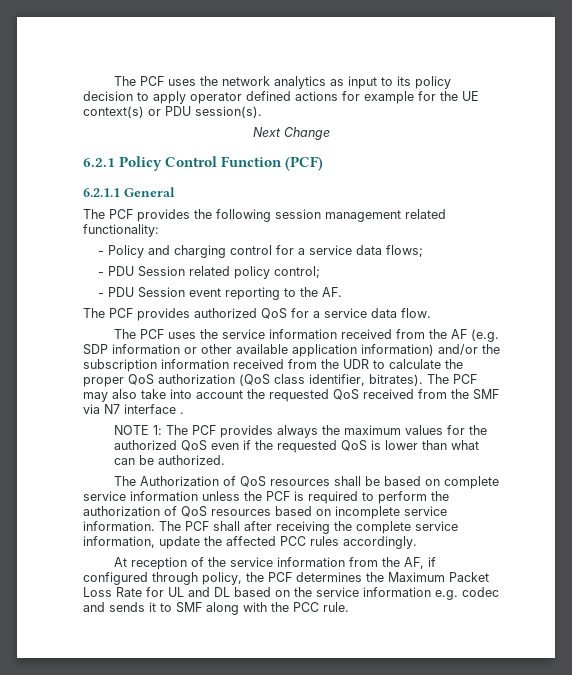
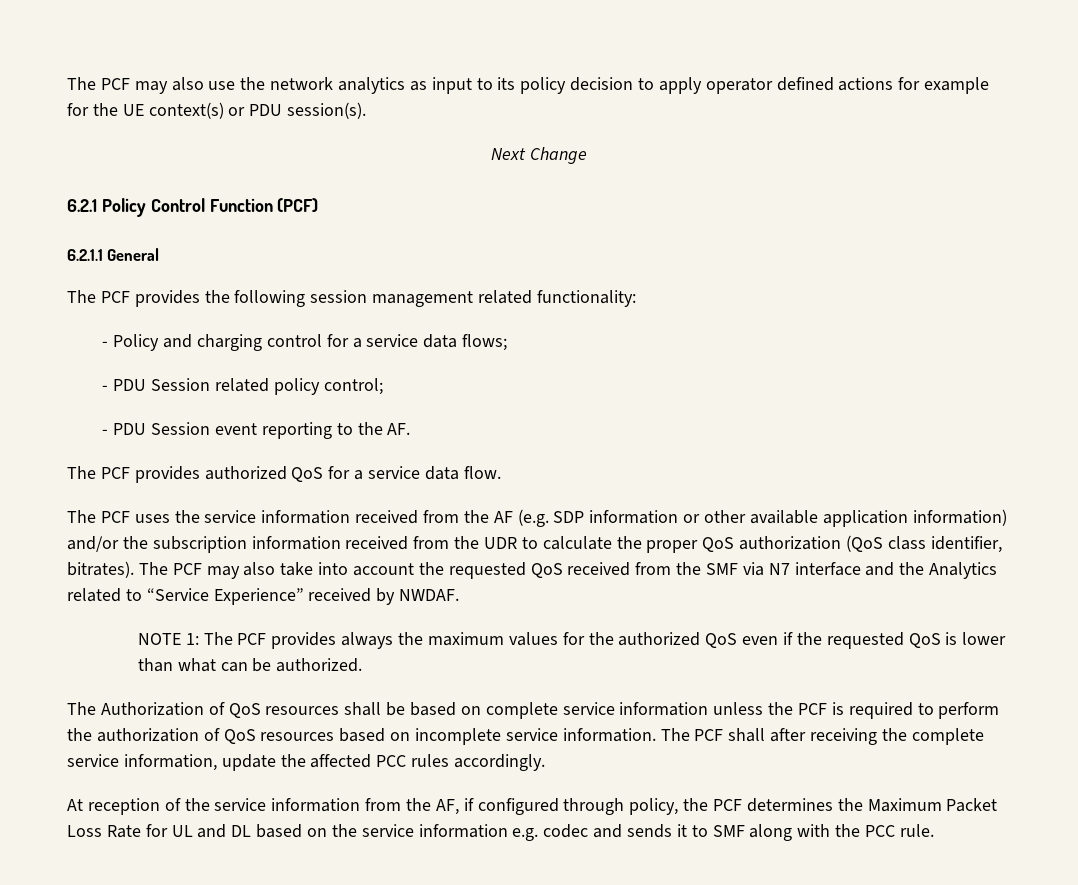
- The PCF uses the network analytics as input to its policy decision to apply operator defined actions for example for the UE context(s) or PDU session(s).
+ The PCF may also use the network analytics as input to its policy decision to apply operator defined actions for example for the UE context(s) or PDU session(s).
- The PCF may also take into account the requested QoS received from the SMF via N7 interface .
+ The PCF may also take into account the requested QoS received from the SMF via N7 interface and the Analytics related to “Service Experience” received by NWDAF.

